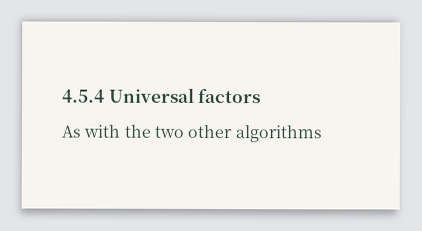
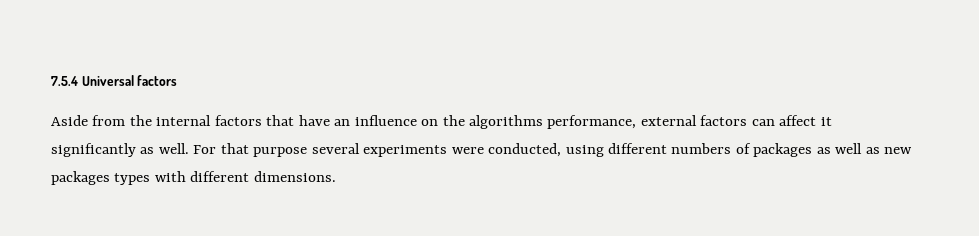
- 4.5.4 Universal factors
+ 7.5.4 Universal factors
- As with the two other algorithms
+ Aside from the internal factors that have an influence on the algorithms performance, external factors can affect it significantly as well. For that purpose several experiments were conducted, using different numbers of packages as well as new packages types with different dimensions.

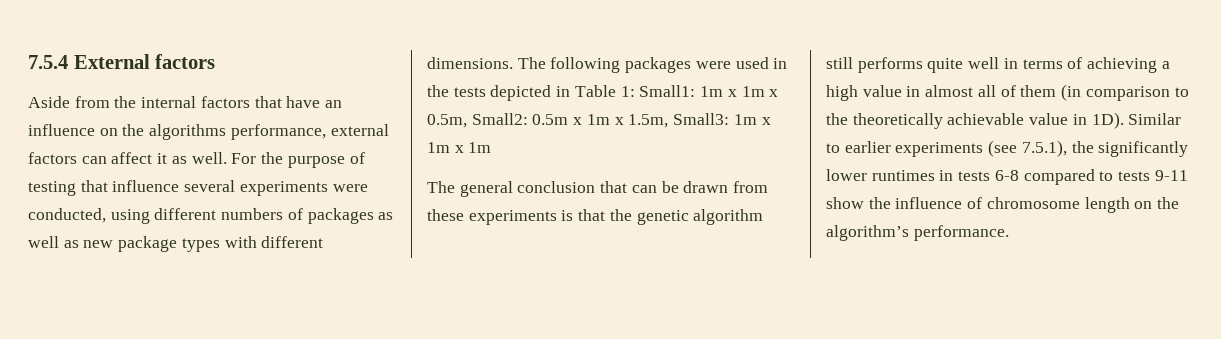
- 7.5.4 Universal factors
+ 7.5.4 External factors
- Aside from the internal factors that have an influence on the algorithms performance, external factors can affect it significantly as well.
+ Aside from the internal factors that have an influence on the algorithms performance, external factors can affect it as well.
- For that purpose several experiments were conducted, using different numbers of packages as well as new packages types with different dimensions.
+ For the purpose of testing that influence several experiments were conducted, using different numbers of packages as well as new package types with different dimensions.
+ The following packages were used in the tests depicted in Table 1: Small1: 1m x 1m x 0.5m, Small2: 0.5m x 1m x 1.5m, Small3: 1m x 1m x 1m
+ The general conclusion that can be drawn from these experiments is that the genetic algorithm still performs quite well in terms of achieving a high value in almost all of them (in comparison to the theoretically achievable value in 1D). Similar to earlier experiments (see 7.5.1), the significantly lower runtimes in tests 6-8 compared to tests 9-11 show the influence of chromosome length on the algorithm’s performance.

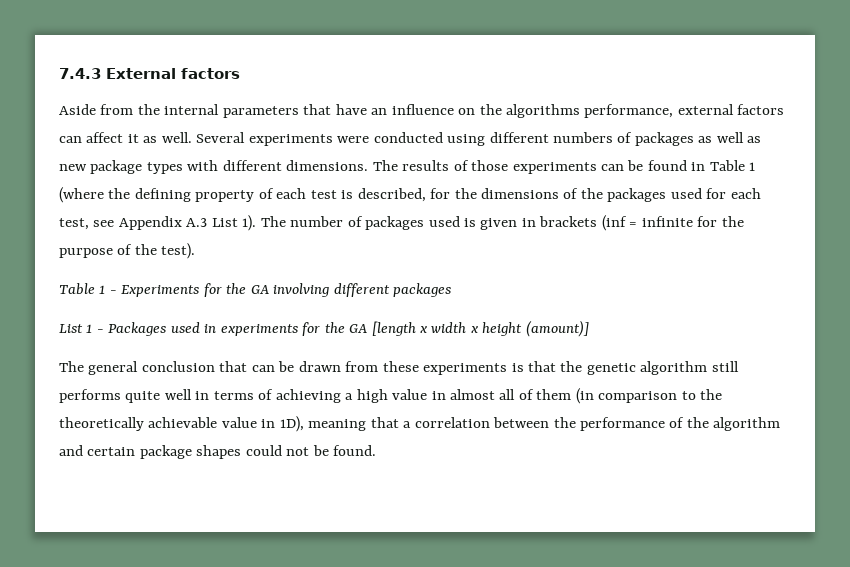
- 7.5.4 External factors
+ 7.4.3 External factors
- Aside from the internal factors that have an influence on the algorithms performance, external factors can affect it as well.
+ Aside from the internal parameters that have an influence on the algorithms performance, external factors can affect it as well.
- For the purpose of testing that influence several experiments were conducted, using different numbers of packages as well as new package types with different dimensions.
+ Several experiments were conducted using different numbers of packages as well as new package types with different dimensions.
- The following packages were used in the tests depicted in Table 1: Small1: 1m x 1m x 0.5m, Small2: 0.5m x 1m x 1.5m, Small3: 1m x 1m x 1m
+ The results of those experiments can be found in Table 1 (where the defining property of each test is described, for the dimensions of the packages used for each test, see Appendix A.3 List 1). The number of packages used is given in brackets (inf = infinite for the purpose of the test).
+ Table 1 - Experiments for the GA involving different packages
+ List 1 - Packages used in experiments for the GA [length x width x height (amount)]
- The general conclusion that can be drawn from these experiments is that the genetic algorithm still performs quite well in terms of achieving a high value in almost all of them (in comparison to the theoretically achievable value in 1D). Similar to earlier experiments (see 7.5.1), the significantly lower runtimes in tests 6-8 compared to tests 9-11 show the influence of chromosome length on the algorithm’s performance.
+ The general conclusion that can be drawn from these experiments is that the genetic algorithm still performs quite well in terms of achieving a high value in almost all of them (in comparison to the theoretically achievable value in 1D), meaning that a correlation between the performance of the algorithm and certain package shapes could not be found.

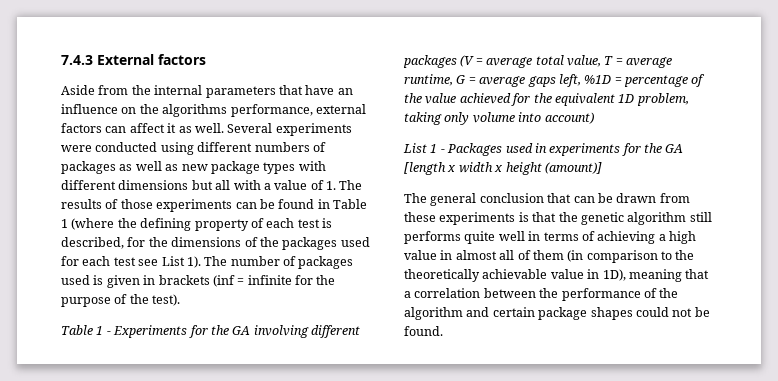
- Several experiments were conducted using different numbers of packages as well as new package types with different dimensions. The results of those experiments can be found in Table 1 (where the defining property of each test is described, for the dimensions of the packages used for each test, see Appendix A.3 List 1).
+ Several experiments were conducted using different numbers of packages as well as new package types with different dimensions but all with a value of 1. The results of those experiments can be found in Table 1 (where the defining property of each test is described, for the dimensions of the packages used for each test see List 1).
- Table 1 - Experiments for the GA involving different packages
+ Table 1 - Experiments for the GA involving different packages (V = average total value, T = average runtime, G = average gaps left, %1D = percentage of the value achieved for the equivalent 1D problem, taking only volume into account)

